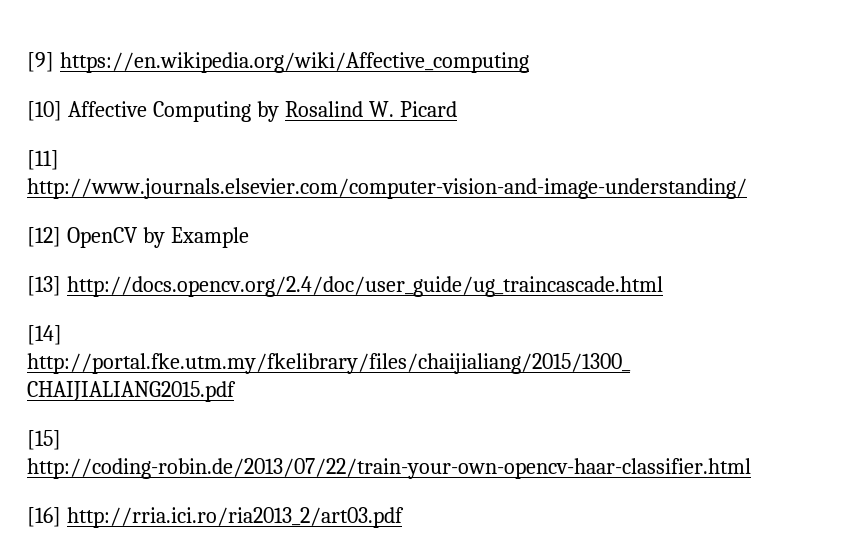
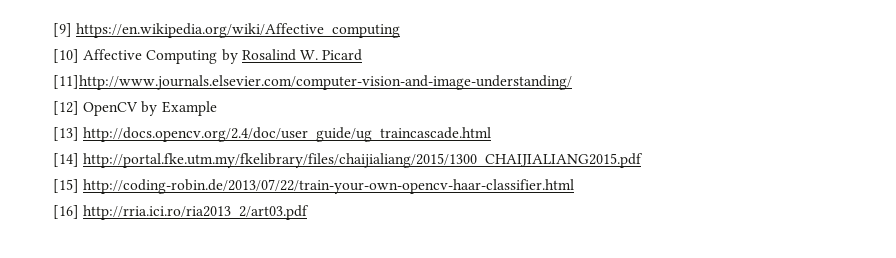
- [11] http://www.journals.elsevier.com/computer-vision-and-image-understanding/
+ [11]http://www.journals.elsevier.com/computer-vision-and-image-understanding/

